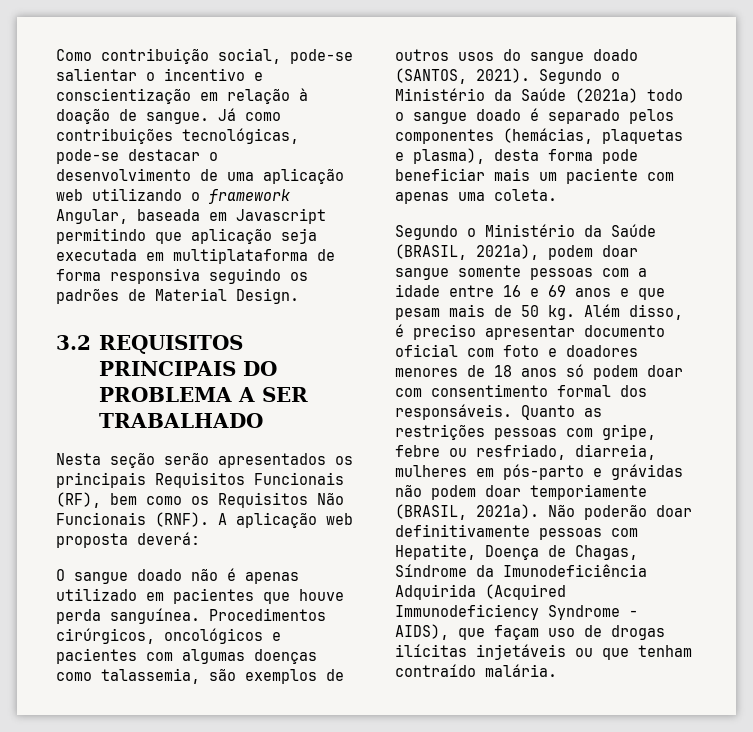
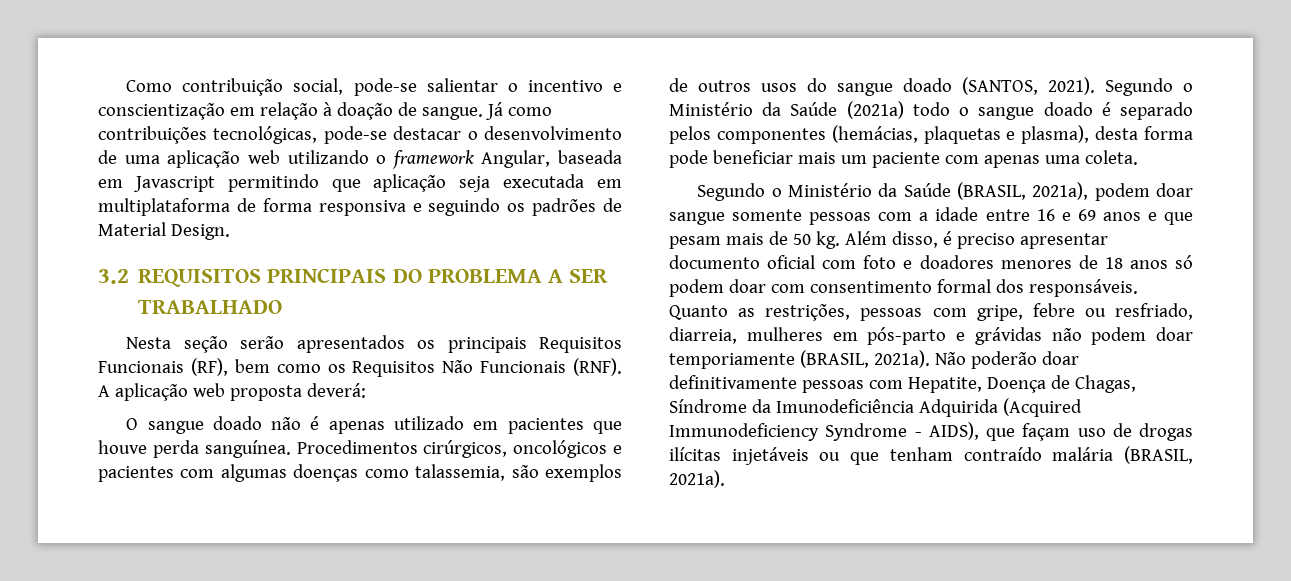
- Já como contribuições tecnológicas, pode-se destacar o desenvolvimento de uma aplicação web utilizando o framework Angular, baseada em Javascript permitindo que aplicação seja executada em multiplataforma de forma responsiva seguindo os padrões de Material Design.
+ Já como contribuições tecnológicas, pode-se destacar o desenvolvimento de uma aplicação web utilizando o framework Angular, baseada em Javascript permitindo que aplicação seja executada em multiplataforma de forma responsiva e seguindo os padrões de Material Design.
- Quanto as restrições pessoas com gripe, febre ou resfriado, diarreia, mulheres em pós-parto e grávidas não podem doar temporiamente (BRASIL, 2021a).
+ Quanto as restrições, pessoas com gripe, febre ou resfriado, diarreia, mulheres em pós-parto e grávidas não podem doar temporiamente (BRASIL, 2021a).
- Não poderão doar definitivamente pessoas com Hepatite, Doença de Chagas, Síndrome da Imunodeficiência Adquirida (Acquired Immunodeficiency Syndrome - AIDS), que façam uso de drogas ilícitas injetáveis ou que tenham contraído malária.
+ Não poderão doar definitivamente pessoas com Hepatite, Doença de Chagas, Síndrome da Imunodeficiência Adquirida (Acquired Immunodeficiency Syndrome - AIDS), que façam uso de drogas ilícitas injetáveis ou que tenham contraído malária (BRASIL, 2021a).

